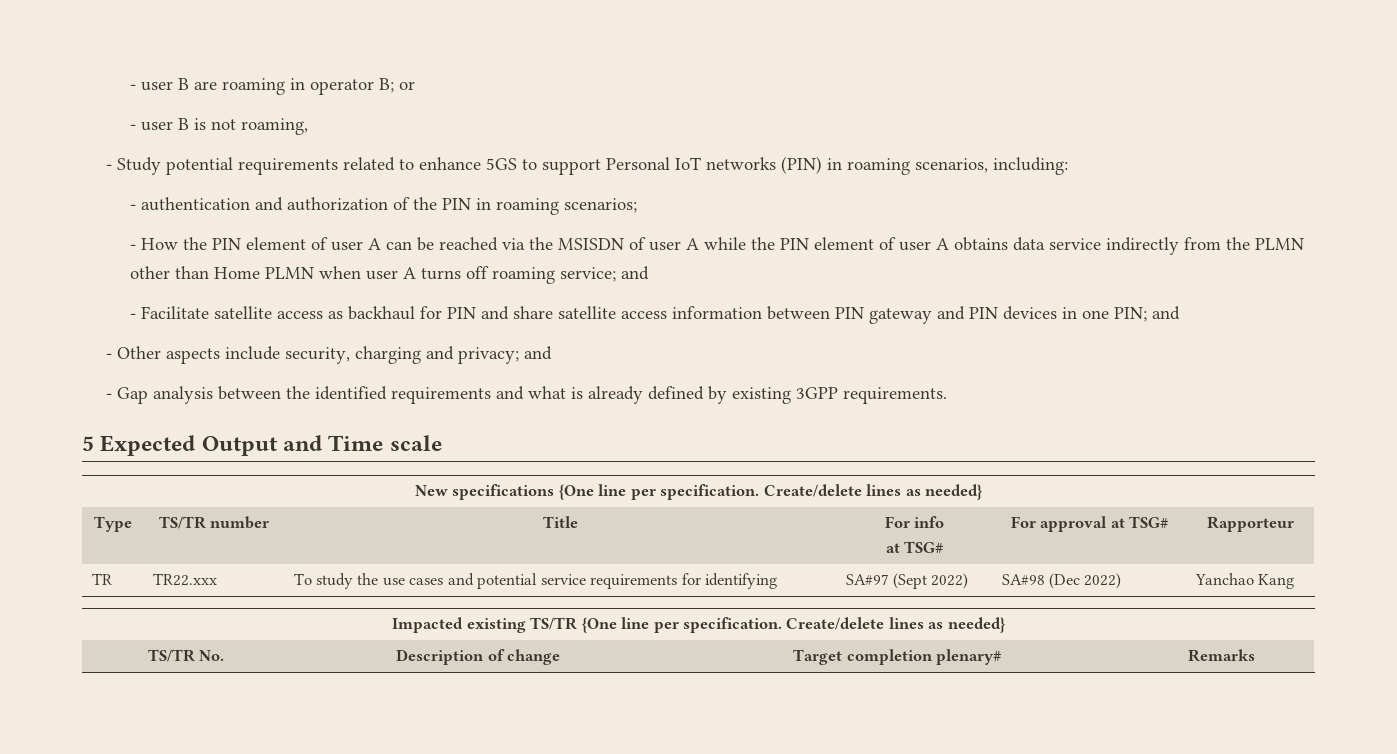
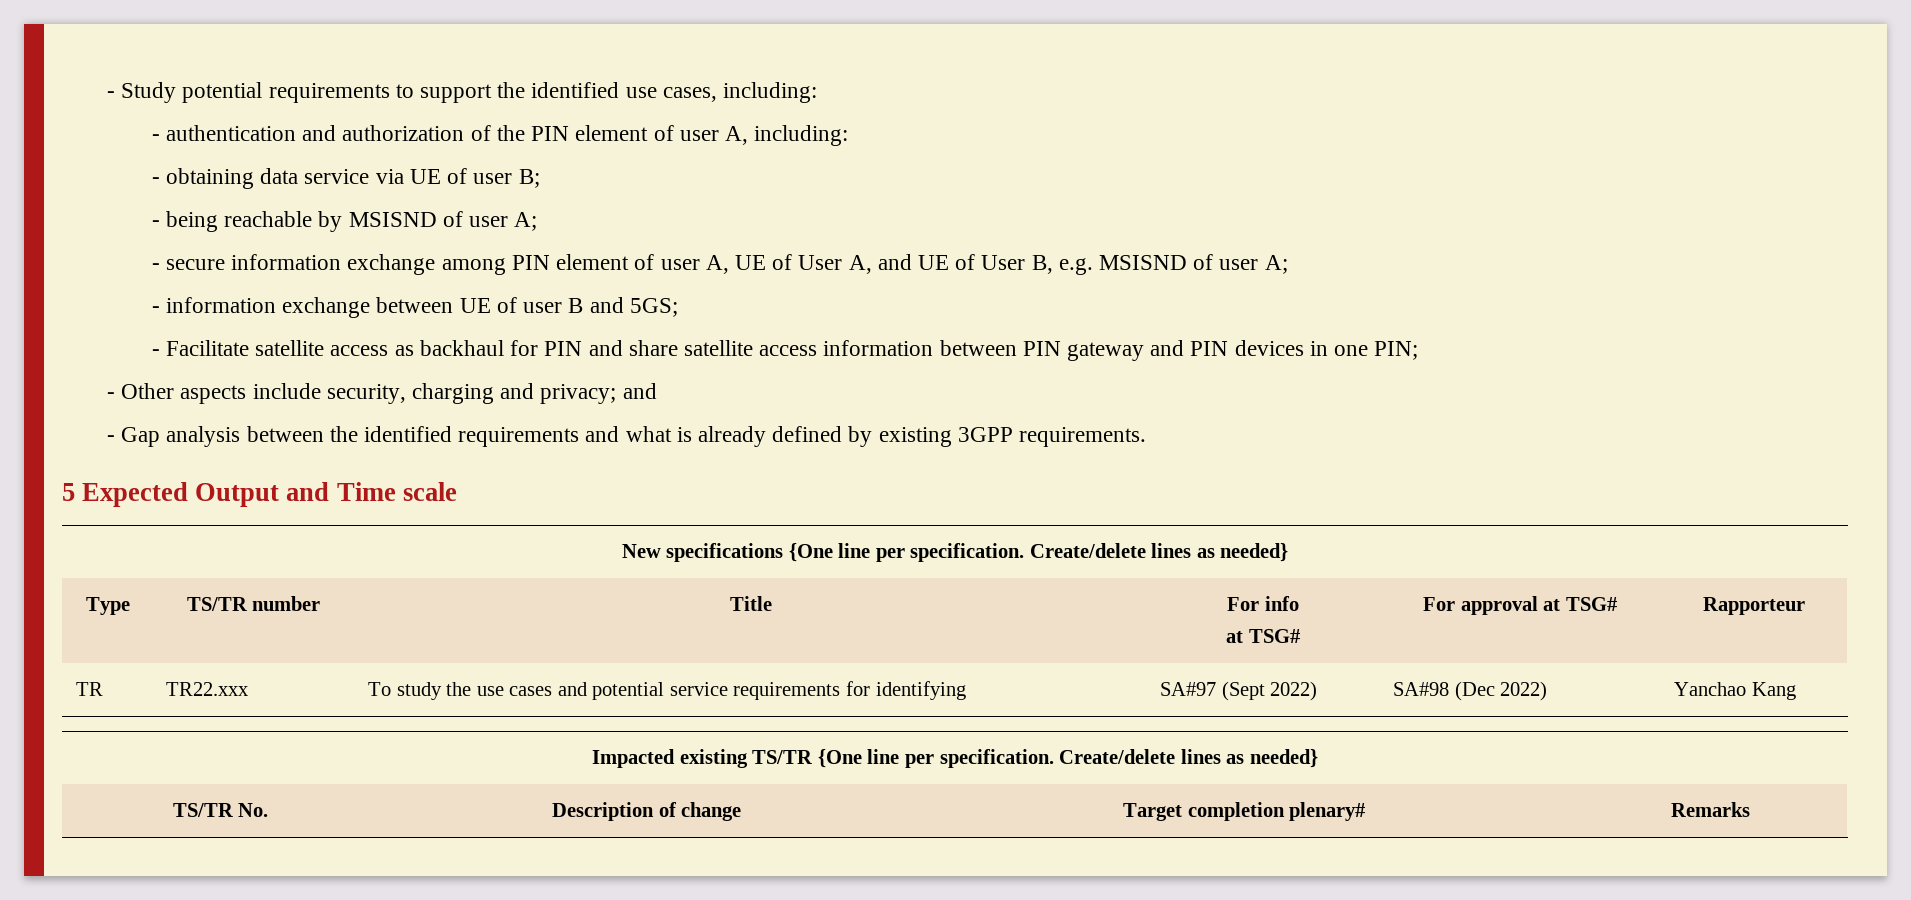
- - user B are roaming in operator B; or
- - user B is not roaming,
- - Study potential requirements related to enhance 5GS to support Personal IoT networks (PIN) in roaming scenarios, including:
+ - Study potential requirements to support the identified use cases, including:
- - authentication and authorization of the PIN in roaming scenarios;
- - How the PIN element of user A can be reached via the MSISDN of user A while the PIN element of user A obtains data service indirectly from the PLMN other than Home PLMN when user A turns off roaming service; and
+ - authentication and authorization of the PIN element of user A, including:
+ - obtaining data service via UE of user B;
+ - being reachable by MSISND of user A;
+ - secure information exchange among PIN element of user A, UE of User A, and UE of User B, e.g. MSISND of user A;
+ - information exchange between UE of user B and 5GS;
- - Facilitate satellite access as backhaul for PIN and share satellite access information between PIN gateway and PIN devices in one PIN; and
+ - Facilitate satellite access as backhaul for PIN and share satellite access information between PIN gateway and PIN devices in one PIN;

